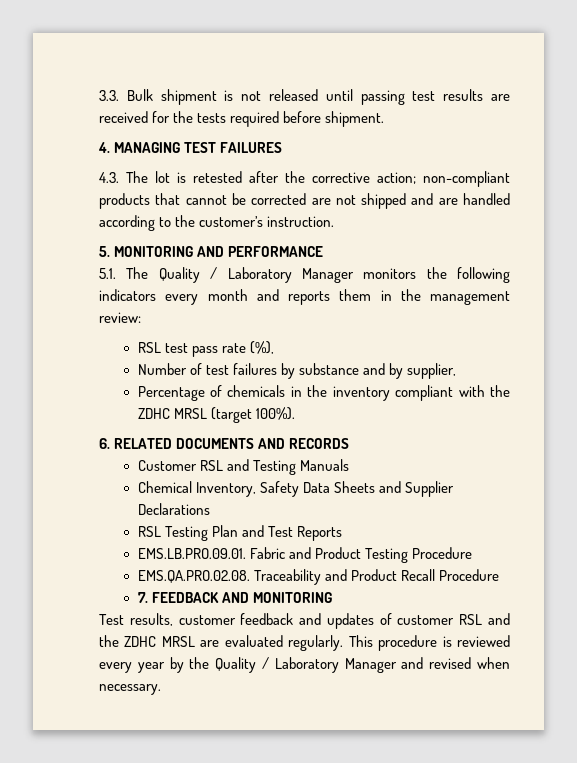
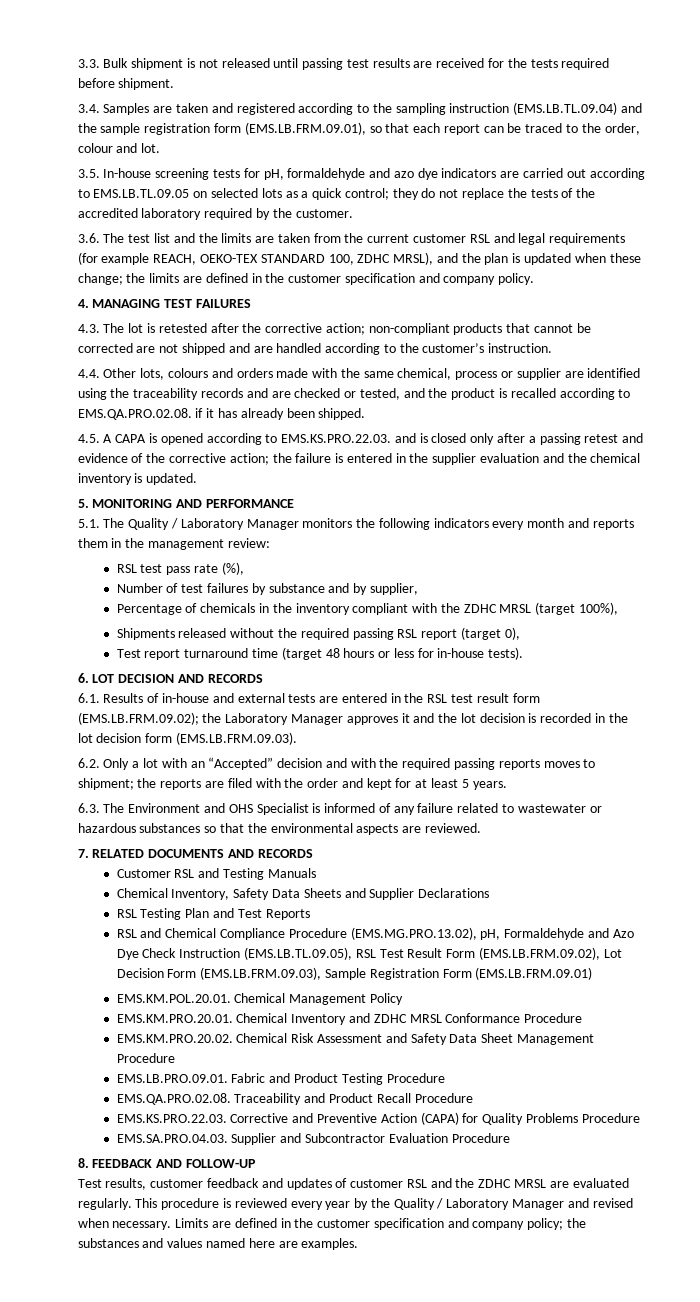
+ 3.4. Samples are taken and registered according to the sampling instruction (EMS.LB.TL.09.04) and the sample registration form (EMS.LB.FRM.09.01), so that each report can be traced to the order, colour and lot.
+ 3.5. In-house screening tests for pH, formaldehyde and azo dye indicators are carried out according to EMS.LB.TL.09.05 on selected lots as a quick control; they do not replace the tests of the accredited laboratory required by the customer.
+ 3.6. The test list and the limits are taken from the current customer RSL and legal requirements (for example REACH, OEKO-TEX STANDARD 100, ZDHC MRSL), and the plan is updated when these change; the limits are defined in the customer specification and company policy.
+ 4.4. Other lots, colours and orders made with the same chemical, process or supplier are identified using the traceability records and are checked or tested, and the product is recalled according to EMS.QA.PRO.02.08. if it has already been shipped.
+ 4.5. A CAPA is opened according to EMS.KS.PRO.22.03. and is closed only after a passing retest and evidence of the corrective action; the failure is entered in the supplier evaluation and the chemical inventory is updated.
- Percentage of chemicals in the inventory compliant with the ZDHC MRSL (target 100%).
- 6. RELATED DOCUMENTS AND RECORDS
+ Percentage of chemicals in the inventory compliant with the ZDHC MRSL (target 100%),
+ Shipments released without the required passing RSL report (target 0),
+ Test report turnaround time (target 48 hours or less for in-house tests).
+ 6. LOT DECISION AND RECORDS
+ 6.1. Results of in-house and external tests are entered in the RSL test result form (EMS.LB.FRM.09.02); the Laboratory Manager approves it and the lot decision is recorded in the lot decision form (EMS.LB.FRM.09.03).
+ 6.2. Only a lot with an “Accepted” decision and with the required passing reports moves to shipment; the reports are filed with the order and kept for at least 5 years.
+ 6.3. The Environment and OHS Specialist is informed of any failure related to wastewater or hazardous substances so that the environmental aspects are reviewed.
+ 7. RELATED DOCUMENTS AND RECORDS
+ RSL and Chemical Compliance Procedure (EMS.MG.PRO.13.02), pH, Formaldehyde and Azo Dye Check Instruction (EMS.LB.TL.09.05), RSL Test Result Form (EMS.LB.FRM.09.02), Lot Decision Form (EMS.LB.FRM.09.03), Sample Registration Form (EMS.LB.FRM.09.01)
+ EMS.KM.POL.20.01. Chemical Management Policy
+ EMS.KM.PRO.20.01. Chemical Inventory and ZDHC MRSL Conformance Procedure
+ EMS.KM.PRO.20.02. Chemical Risk Assessment and Safety Data Sheet Management Procedure
- 7. FEEDBACK AND MONITORING
+ EMS.KS.PRO.22.03. Corrective and Preventive Action (CAPA) for Quality Problems Procedure
+ EMS.SA.PRO.04.03. Supplier and Subcontractor Evaluation Procedure
+ 8. FEEDBACK AND FOLLOW-UP
+ Limits are defined in the customer specification and company policy; the substances and values named here are examples.

